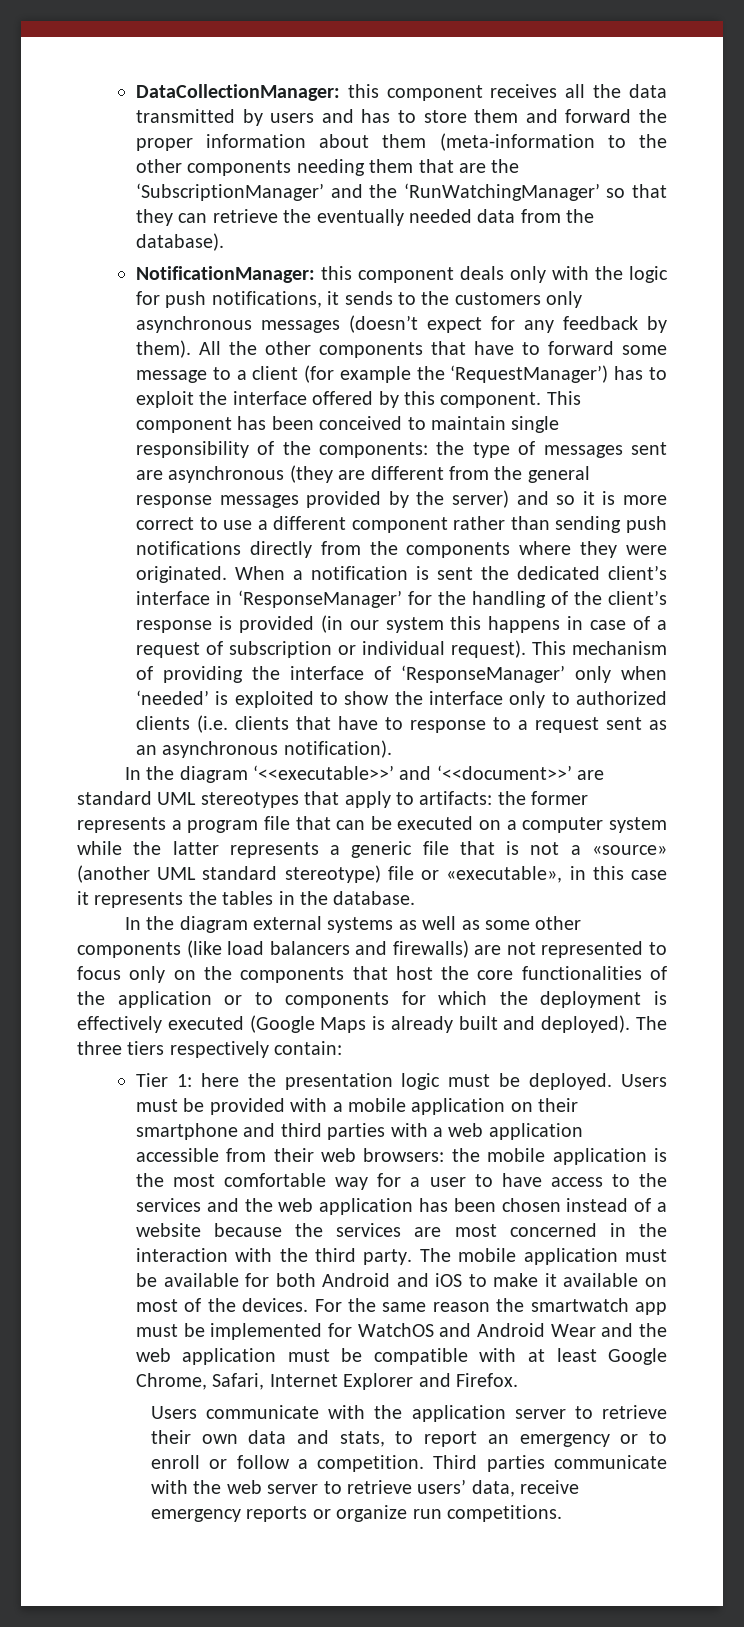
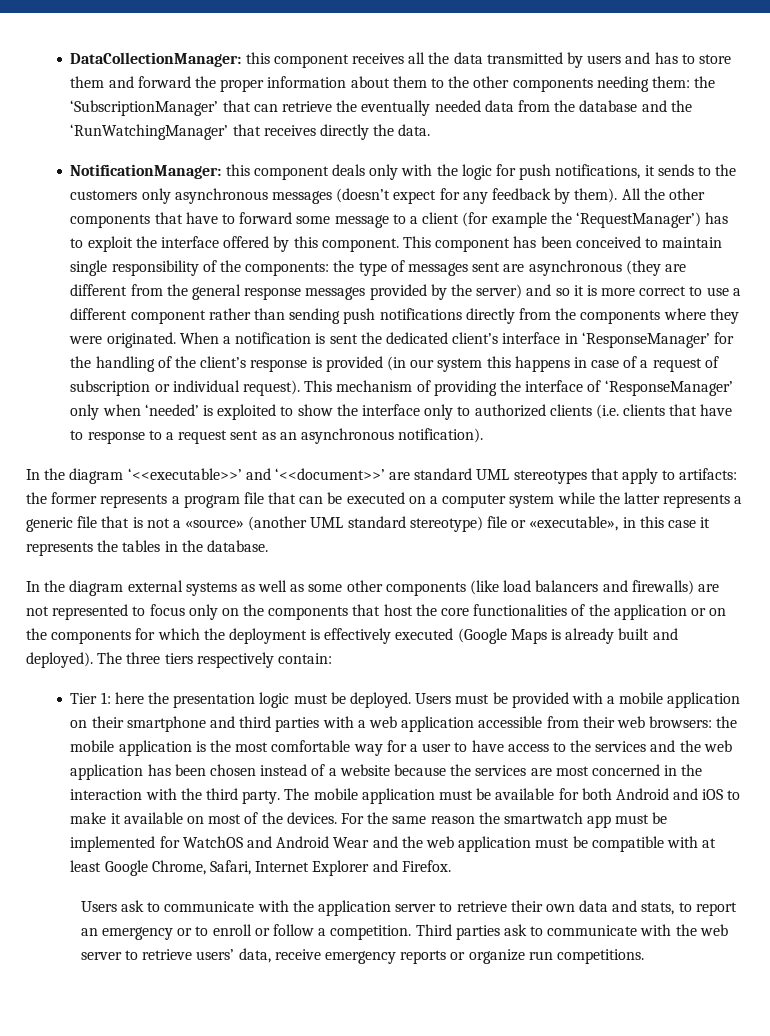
- DataCollectionManager: this component receives all the data transmitted by users and has to store them and forward the proper information about them (meta-information to the other components needing them that are the ‘SubscriptionManager’ and the ‘RunWatchingManager’ so that they can retrieve the eventually needed data from the database).
+ DataCollectionManager: this component receives all the data transmitted by users and has to store them and forward the proper information about them to the other components needing them: the ‘SubscriptionManager’ that can retrieve the eventually needed data from the database and the ‘RunWatchingManager’ that receives directly the data.
- In the diagram external systems as well as some other components (like load balancers and firewalls) are not represented to focus only on the components that host the core functionalities of the application or to components for which the deployment is effectively executed (Google Maps is already built and deployed).
+ In the diagram external systems as well as some other components (like load balancers and firewalls) are not represented to focus only on the components that host the core functionalities of the application or on the components for which the deployment is effectively executed (Google Maps is already built and deployed).
- Users communicate with the application server to retrieve their own data and stats, to report an emergency or to enroll or follow a competition.
+ Users ask to communicate with the application server to retrieve their own data and stats, to report an emergency or to enroll or follow a competition.
- Third parties communicate with the web server to retrieve users’ data, receive emergency reports or organize run competitions.
+ Third parties ask to communicate with the web server to retrieve users’ data, receive emergency reports or organize run competitions.

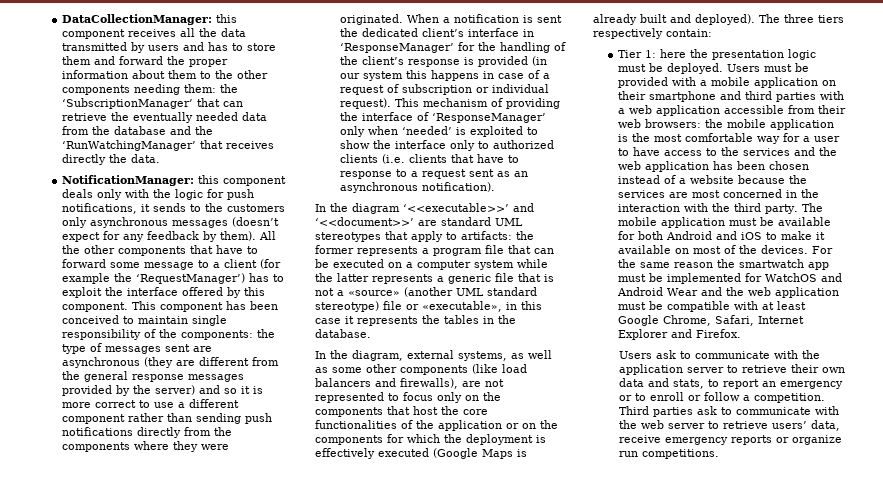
- In the diagram external systems as well as some other components (like load balancers and firewalls) are not represented to focus only on the components that host the core functionalities of the application or on the components for which the deployment is effectively executed (Google Maps is already built and deployed).
+ In the diagram, external systems, as well as some other components (like load balancers and firewalls), are not represented to focus only on the components that host the core functionalities of the application or on the components for which the deployment is effectively executed (Google Maps is already built and deployed).

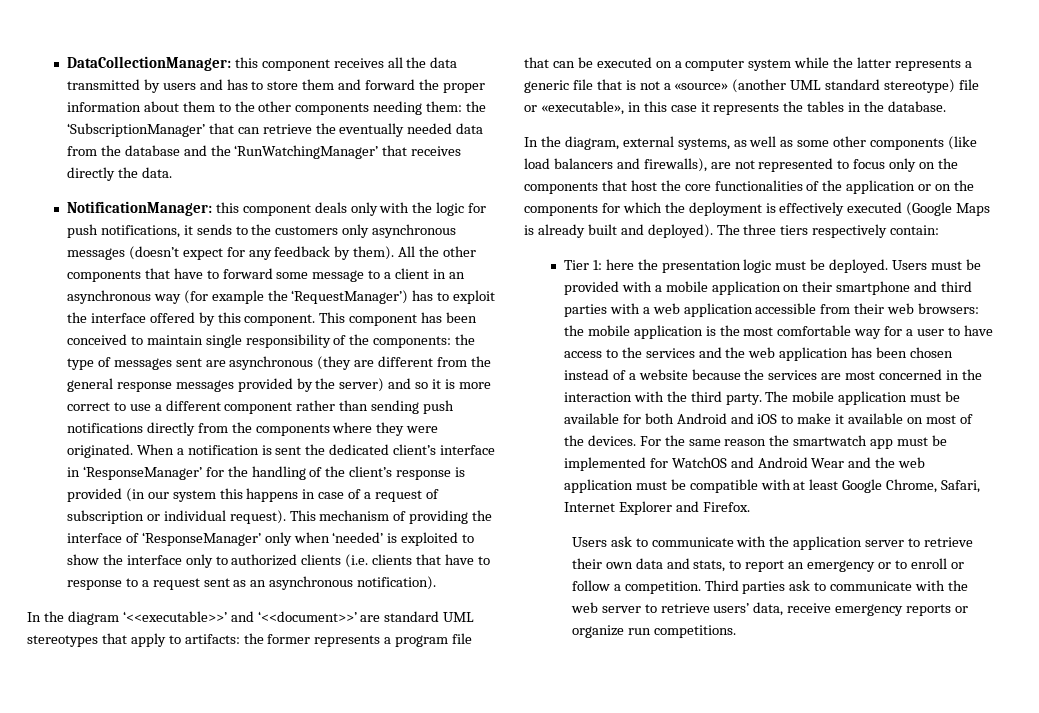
- All the other components that have to forward some message to a client (for example the ‘RequestManager’) has to exploit the interface offered by this component.
+ All the other components that have to forward some message to a client in an asynchronous way (for example the ‘RequestManager’) has to exploit the interface offered by this component.

